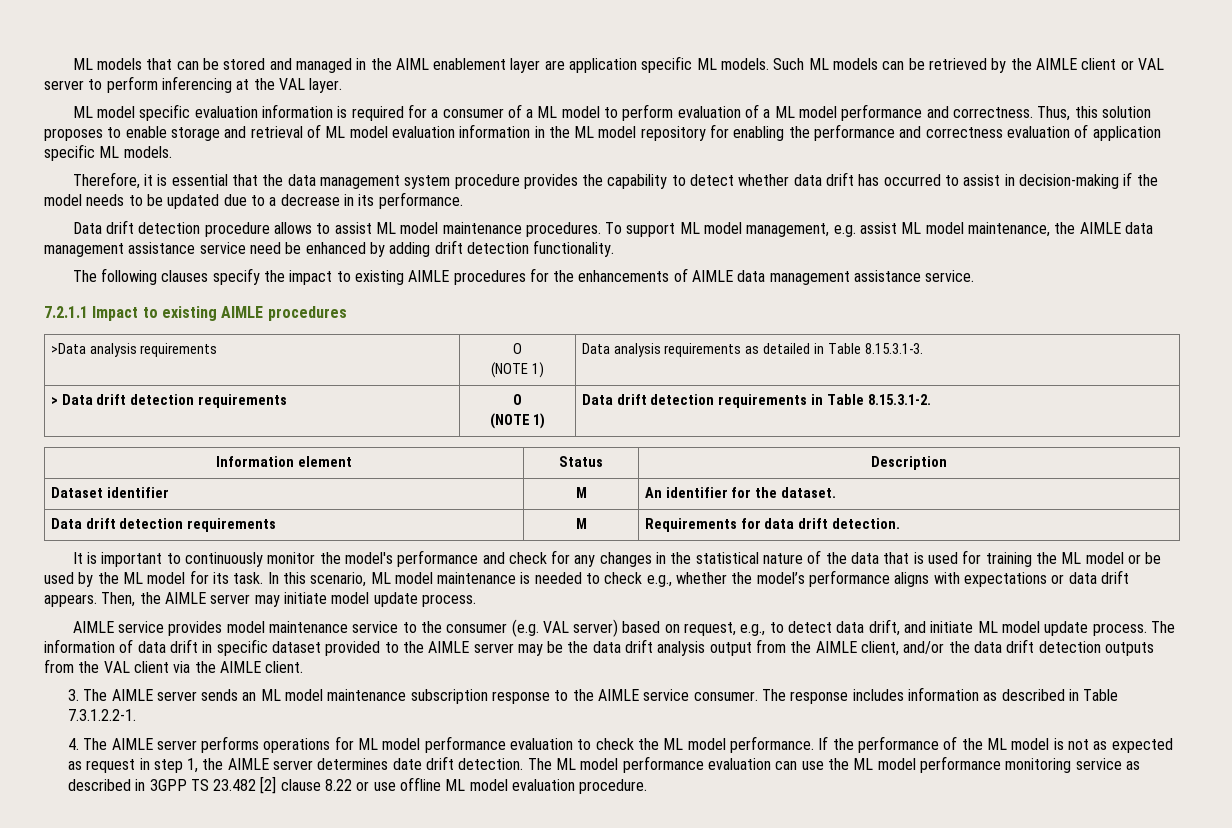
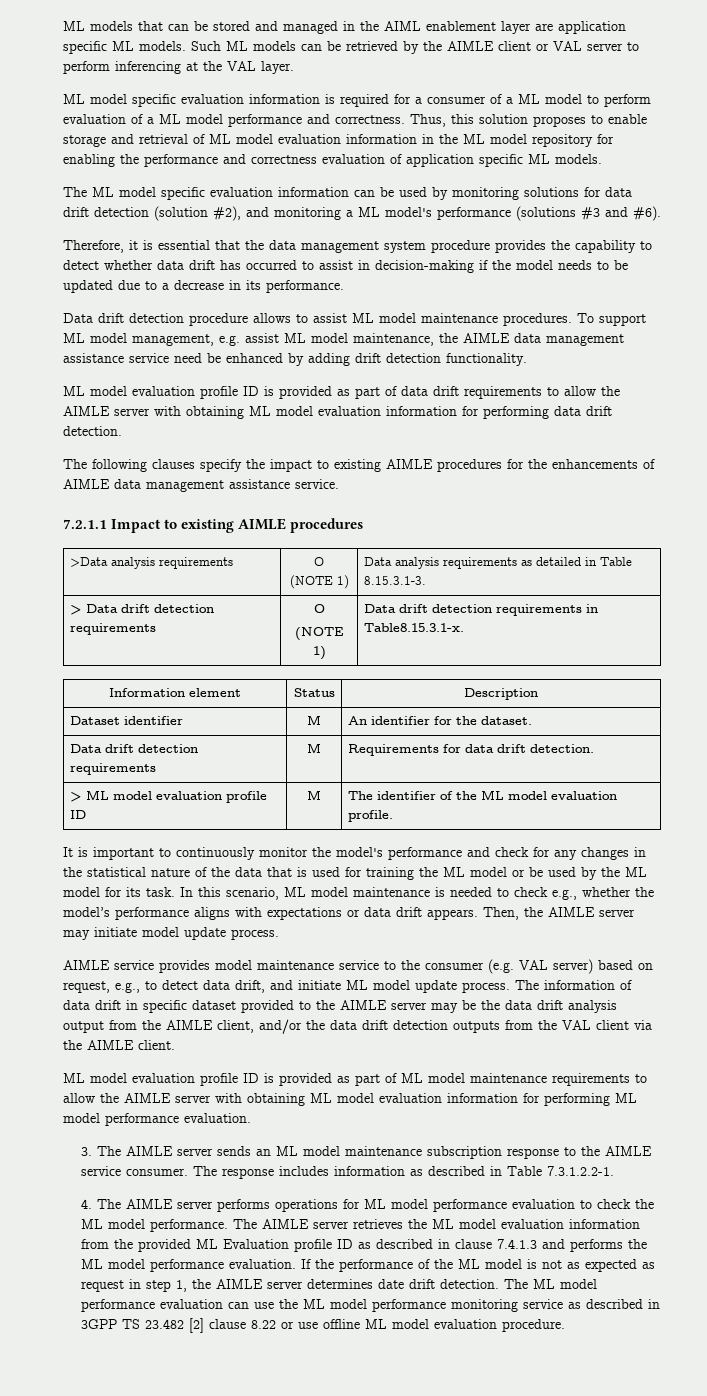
+ The ML model specific evaluation information can be used by monitoring solutions for data drift detection (solution #2), and monitoring a ML model's performance (solutions #3 and #6).
+ ML model evaluation profile ID is provided as part of data drift requirements to allow the AIMLE server with obtaining ML model evaluation information for performing data drift detection.
  > Data drift detection requirements | O
- (NOTE 1) | Data drift detection requirements in Table 8.15.3.1-2.
+ (NOTE 1) | Data drift detection requirements in Table8.15.3.1-x.
+ > ML model evaluation profile ID | M | The identifier of the ML model evaluation profile.
+ ML model evaluation profile ID is provided as part of ML model maintenance requirements to allow the AIMLE server with obtaining ML model evaluation information for performing ML model performance evaluation.
+ The AIMLE server retrieves the ML model evaluation information from the provided ML Evaluation profile ID as described in clause 7.4.1.3 and performs the ML model performance evaluation.

